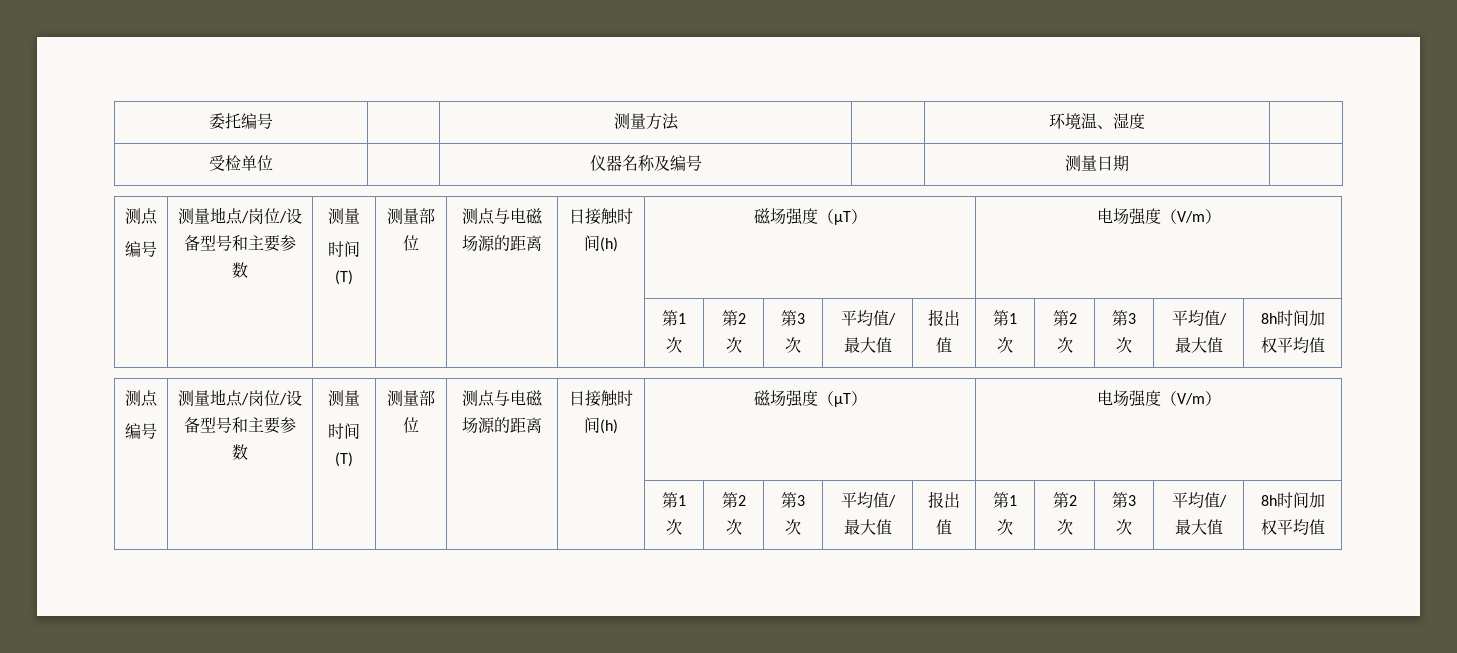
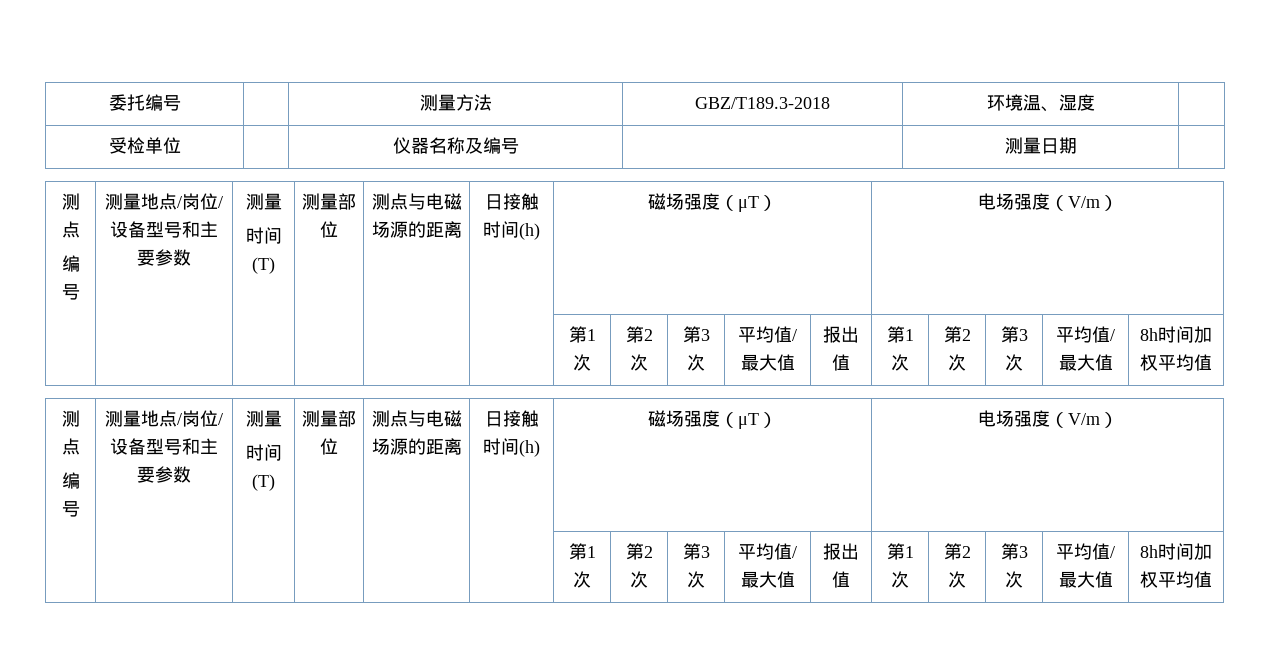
- 委托编号 | | 测量方法 | | 环境温、湿度 |
+ 委托编号 | | 测量方法 | GBZ/T189.3-2018 | 环境温、湿度 |

